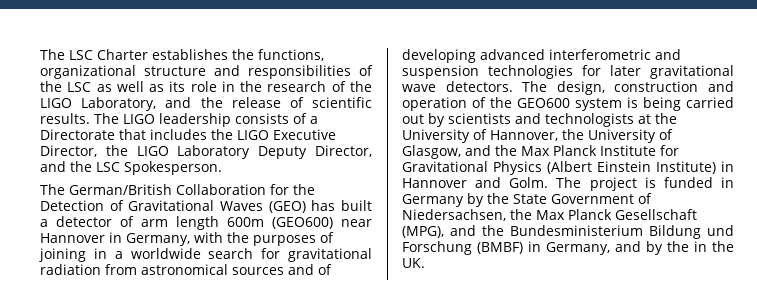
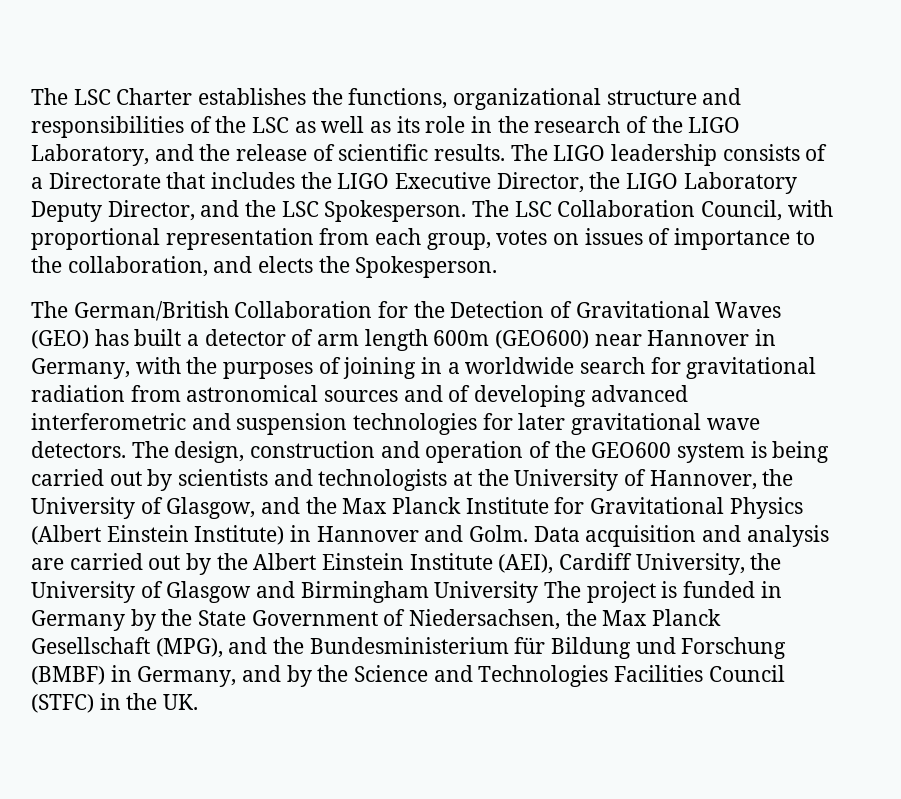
+ The LSC Collaboration Council, with proportional representation from each group, votes on issues of importance to the collaboration, and elects the Spokesperson.
- The project is funded in Germany by the State Government of Niedersachsen, the Max Planck Gesellschaft (MPG), and the Bundesministerium Bildung und Forschung (BMBF) in Germany, and by the in the UK.
+ Data acquisition and analysis are carried out by the Albert Einstein Institute (AEI), Cardiff University, the University of Glasgow and Birmingham University The project is funded in Germany by the State Government of Niedersachsen, the Max Planck Gesellschaft (MPG), and the Bundesministerium für Bildung und Forschung (BMBF) in Germany, and by the Science and Technologies Facilities Council (STFC) in the UK.

